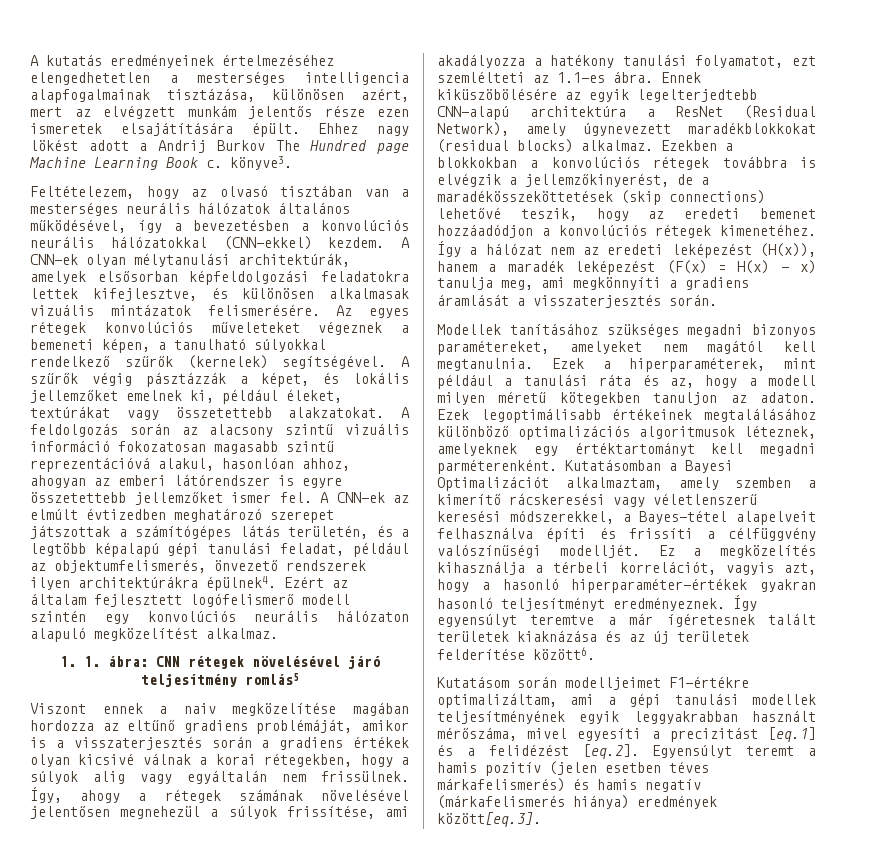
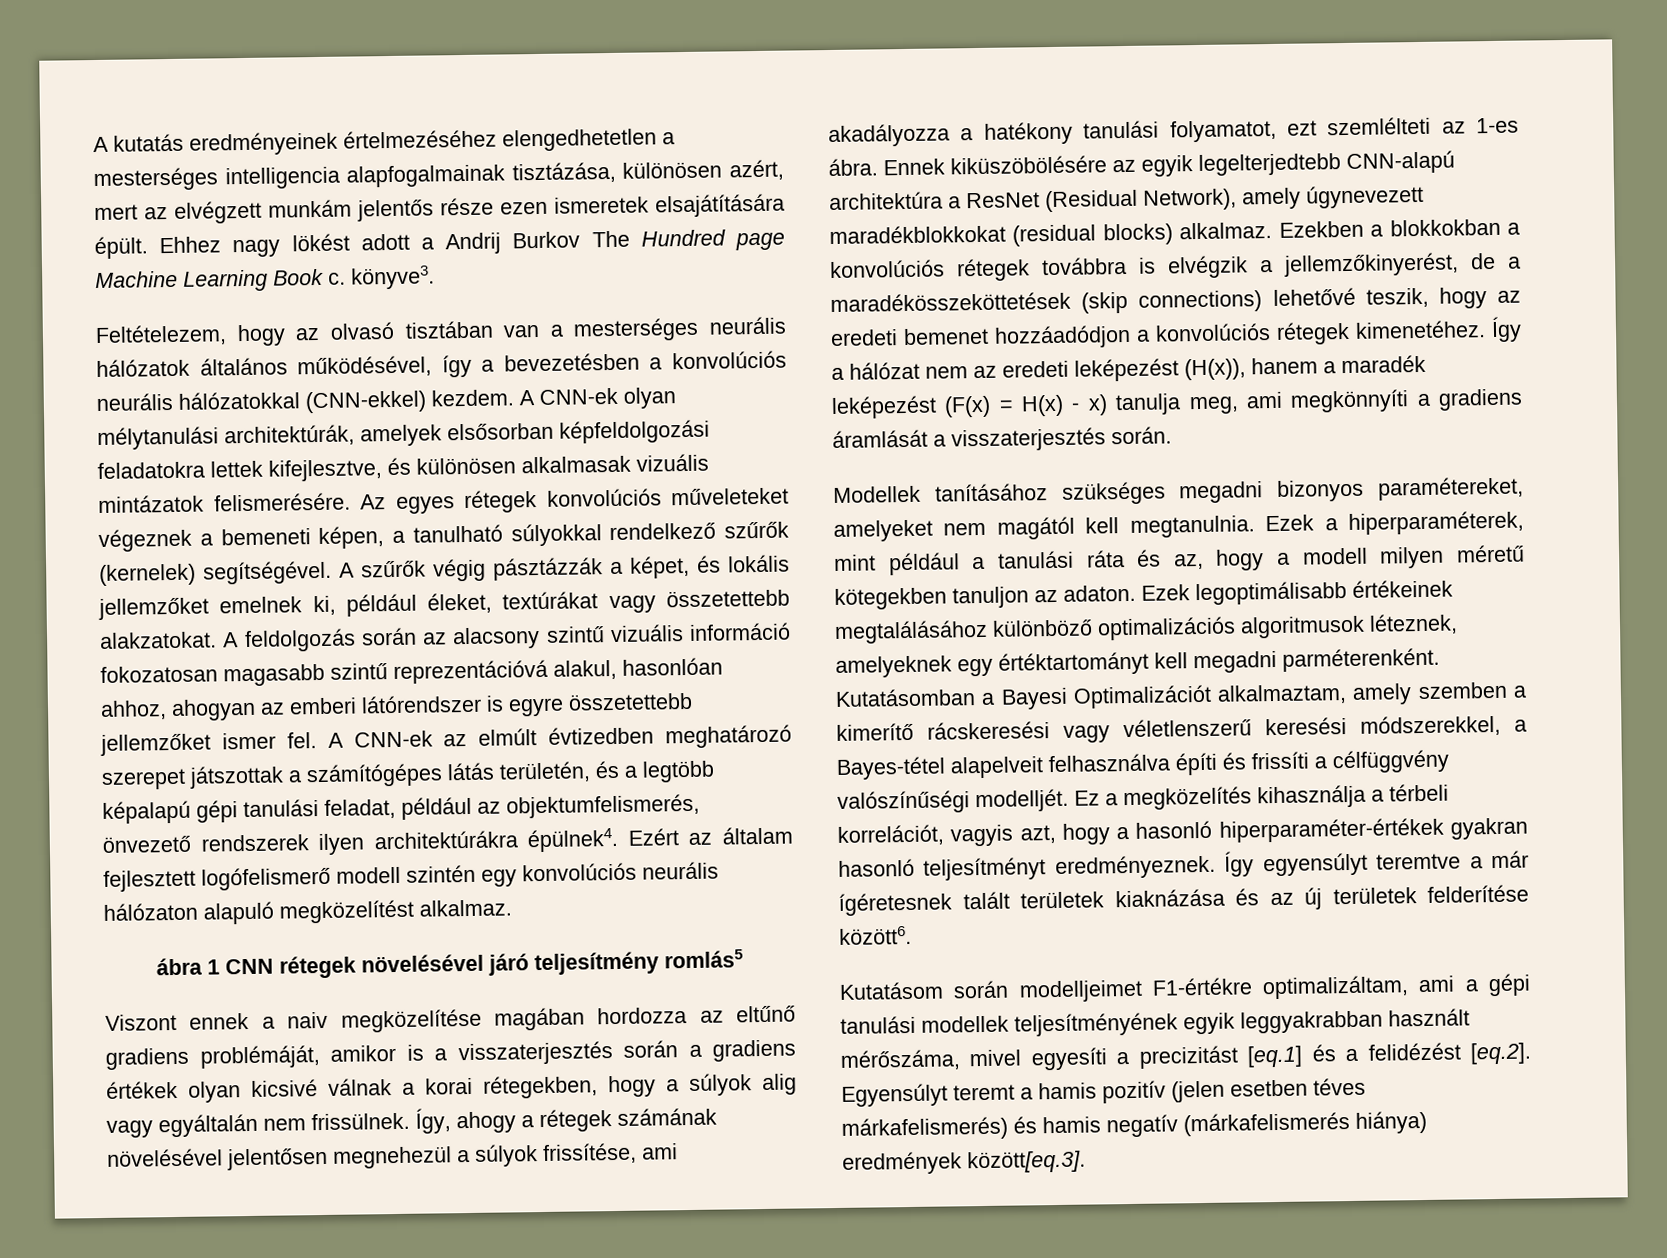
- 1. 1. ábra: CNN rétegek növelésével járó teljesítmény romlás5
+ ábra 1 CNN rétegek növelésével járó teljesítmény romlás5
- Így, ahogy a rétegek számának növelésével jelentősen megnehezül a súlyok frissítése, ami akadályozza a hatékony tanulási folyamatot, ezt szemlélteti az 1.1-es ábra.
+ Így, ahogy a rétegek számának növelésével jelentősen megnehezül a súlyok frissítése, ami akadályozza a hatékony tanulási folyamatot, ezt szemlélteti az 1-es ábra.

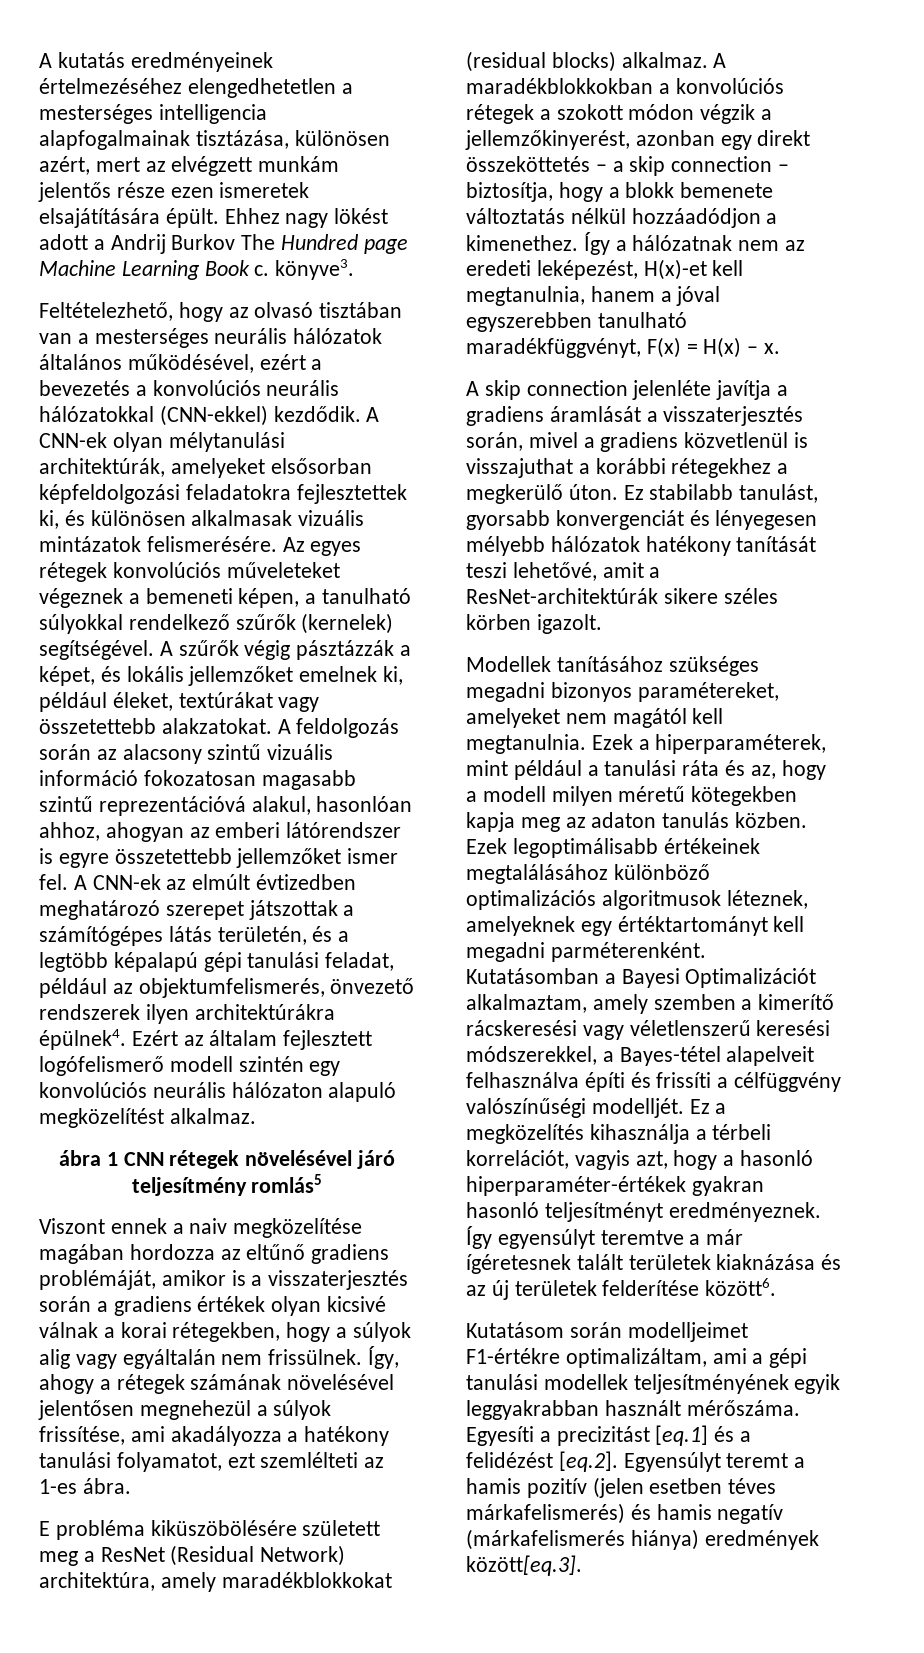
- Feltételezem, hogy az olvasó tisztában van a mesterséges neurális hálózatok általános működésével, így a bevezetésben a konvolúciós neurális hálózatokkal (CNN-ekkel) kezdem.
+ Feltételezhető, hogy az olvasó tisztában van a mesterséges neurális hálózatok általános működésével, ezért a bevezetés a konvolúciós neurális hálózatokkal (CNN-ekkel) kezdődik.
- A CNN-ek olyan mélytanulási architektúrák, amelyek elsősorban képfeldolgozási feladatokra lettek kifejlesztve, és különösen alkalmasak vizuális mintázatok felismerésére.
+ A CNN-ek olyan mélytanulási architektúrák, amelyeket elsősorban képfeldolgozási feladatokra fejlesztettek ki, és különösen alkalmasak vizuális mintázatok felismerésére.
- Így, ahogy a rétegek számának növelésével jelentősen megnehezül a súlyok frissítése, ami akadályozza a hatékony tanulási folyamatot, ezt szemlélteti az 1-es ábra. Ennek kiküszöbölésére az egyik legelterjedtebb CNN-alapú architektúra a ResNet (Residual Network), amely úgynevezett maradékblokkokat (residual blocks) alkalmaz. Ezekben a blokkokban a konvolúciós rétegek továbbra is elvégzik a jellemzőkinyerést, de a maradékösszeköttetések (skip connections) lehetővé teszik, hogy az eredeti bemenet hozzáadódjon a konvolúciós rétegek kimenetéhez.
+ Így, ahogy a rétegek számának növelésével jelentősen megnehezül a súlyok frissítése, ami akadályozza a hatékony tanulási folyamatot, ezt szemlélteti az 1-es ábra.
+ E probléma kiküszöbölésére született meg a ResNet (Residual Network) architektúra, amely maradékblokkokat (residual blocks) alkalmaz. A maradékblokkokban a konvolúciós rétegek a szokott módon végzik a jellemzőkinyerést, azonban egy direkt összeköttetés – a skip connection – biztosítja, hogy a blokk bemenete változtatás nélkül hozzáadódjon a kimenethez.
- Így a hálózat nem az eredeti leképezést (H(x)), hanem a maradék leképezést (F(x) = H(x) - x) tanulja meg, ami megkönnyíti a gradiens áramlását a visszaterjesztés során.
+ Így a hálózatnak nem az eredeti leképezést, H(x)-et kell megtanulnia, hanem a jóval egyszerebben tanulható maradékfüggvényt, F(x) = H(x) – x.
+ A skip connection jelenléte javítja a gradiens áramlását a visszaterjesztés során, mivel a gradiens közvetlenül is visszajuthat a korábbi rétegekhez a megkerülő úton. Ez stabilabb tanulást, gyorsabb konvergenciát és lényegesen mélyebb hálózatok hatékony tanítását teszi lehetővé, amit a ResNet-architektúrák sikere széles körben igazolt.
- Ezek a hiperparaméterek, mint például a tanulási ráta és az, hogy a modell milyen méretű kötegekben tanuljon az adaton.
+ Ezek a hiperparaméterek, mint például a tanulási ráta és az, hogy a modell milyen méretű kötegekben kapja meg az adaton tanulás közben.
- Kutatásom során modelljeimet F1-értékre optimalizáltam, ami a gépi tanulási modellek teljesítményének egyik leggyakrabban használt mérőszáma, mivel egyesíti a precizitást [eq.1] és a felidézést [eq.2]. Egyensúlyt teremt a hamis pozitív (jelen esetben téves márkafelismerés) és hamis negatív (márkafelismerés hiánya) eredmények között[eq.3].
+ Kutatásom során modelljeimet F1-értékre optimalizáltam, ami a gépi tanulási modellek teljesítményének egyik leggyakrabban használt mérőszáma. Egyesíti a precizitást [eq.1] és a felidézést [eq.2]. Egyensúlyt teremt a hamis pozitív (jelen esetben téves márkafelismerés) és hamis negatív (márkafelismerés hiánya) eredmények között[eq.3].

